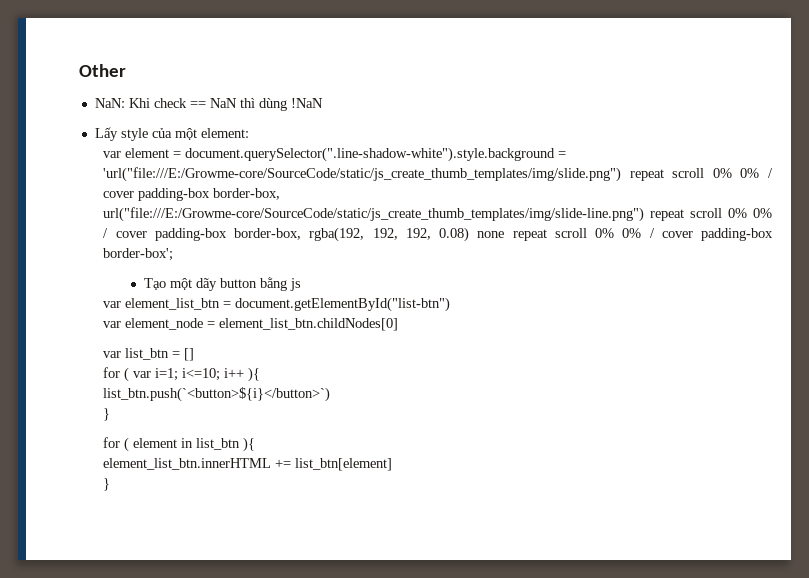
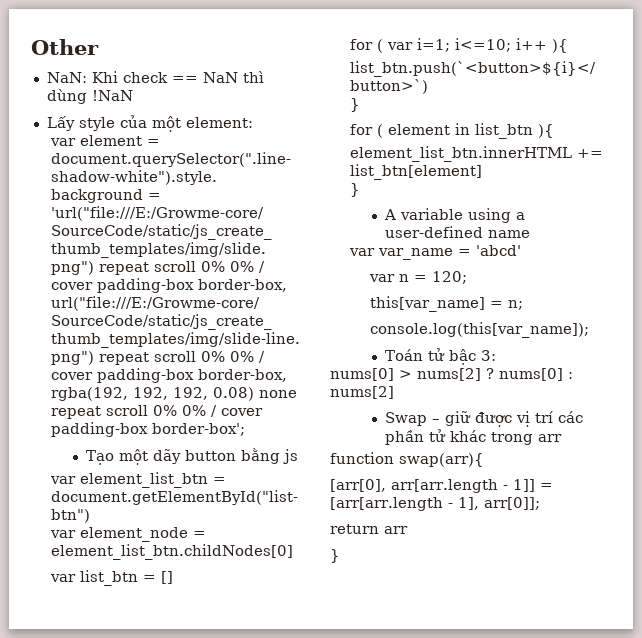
+ A variable using a user-defined name
+ var var_name = 'abcd'
+ var n = 120;
+ this[var_name] = n;
+ console.log(this[var_name]);
+ Toán tử bậc 3:
+ nums[0] > nums[2] ? nums[0] : nums[2]
+ Swap – giữ được vị trí các phần tử khác trong arr
+ function swap(arr){
+ [arr[0], arr[arr.length - 1]] = [arr[arr.length - 1], arr[0]];
+ return arr
+ }

